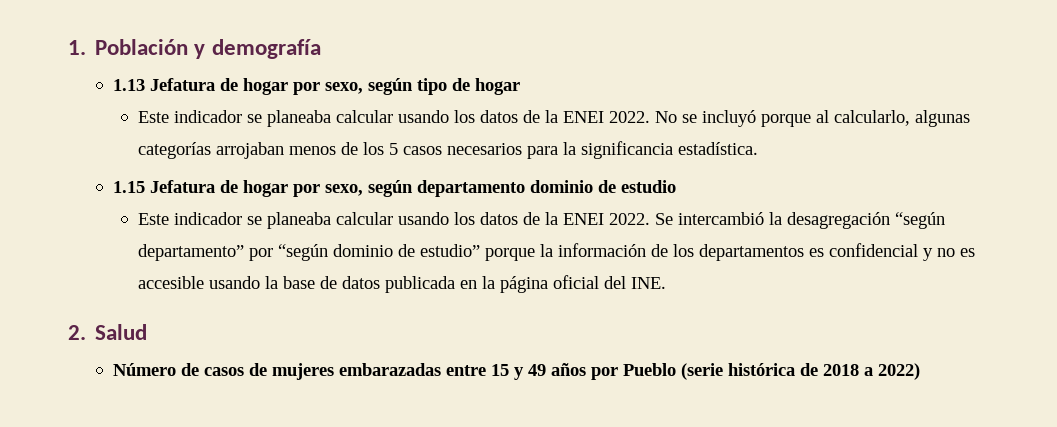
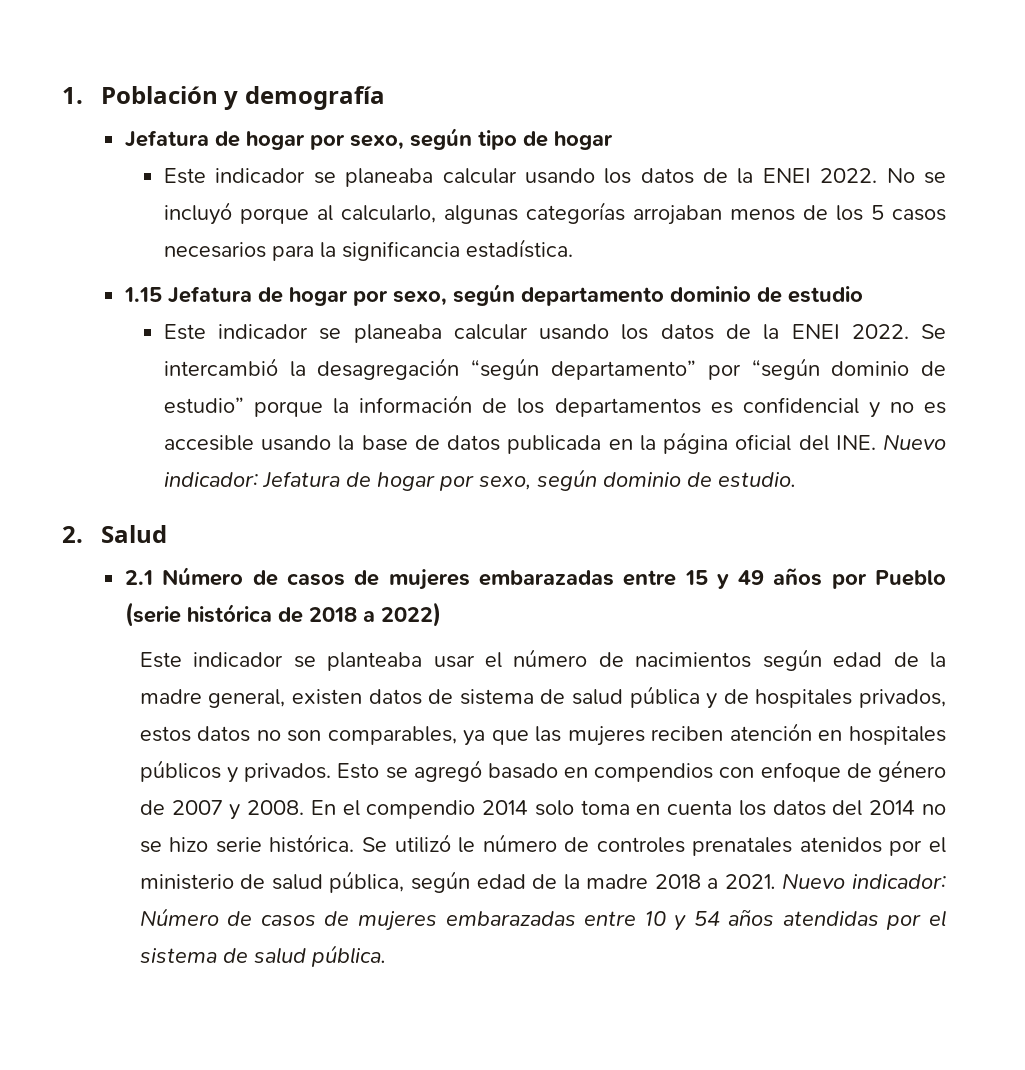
- 1.13 Jefatura de hogar por sexo, según tipo de hogar
+ Jefatura de hogar por sexo, según tipo de hogar
- Se intercambió la desagregación “según departamento” por “según dominio de estudio” porque la información de los departamentos es confidencial y no es accesible usando la base de datos publicada en la página oficial del INE.
+ Se intercambió la desagregación “según departamento” por “según dominio de estudio” porque la información de los departamentos es confidencial y no es accesible usando la base de datos publicada en la página oficial del INE. Nuevo indicador: Jefatura de hogar por sexo, según dominio de estudio.
- Número de casos de mujeres embarazadas entre 15 y 49 años por Pueblo (serie histórica de 2018 a 2022)
+ 2.1 Número de casos de mujeres embarazadas entre 15 y 49 años por Pueblo (serie histórica de 2018 a 2022)
+ Este indicador se planteaba usar el número de nacimientos según edad de la madre general, existen datos de sistema de salud pública y de hospitales privados, estos datos no son comparables, ya que las mujeres reciben atención en hospitales públicos y privados. Esto se agregó basado en compendios con enfoque de género de 2007 y 2008. En el compendio 2014 solo toma en cuenta los datos del 2014 no se hizo serie histórica. Se utilizó le número de controles prenatales atenidos por el ministerio de salud pública, según edad de la madre 2018 a 2021. Nuevo indicador: Número de casos de mujeres embarazadas entre 10 y 54 años atendidas por el sistema de salud pública.

